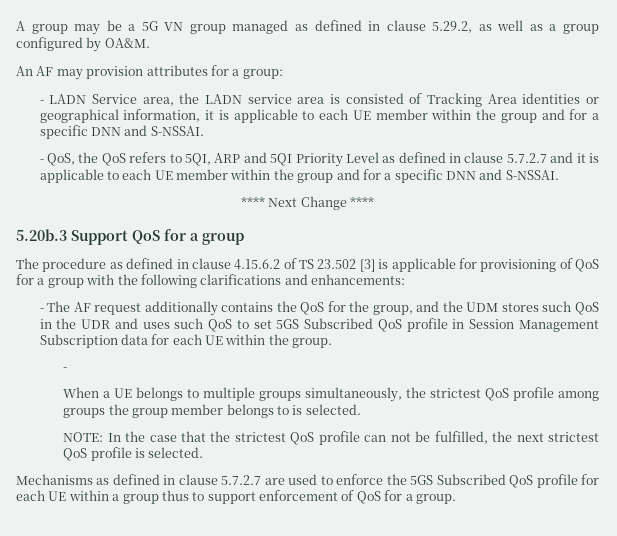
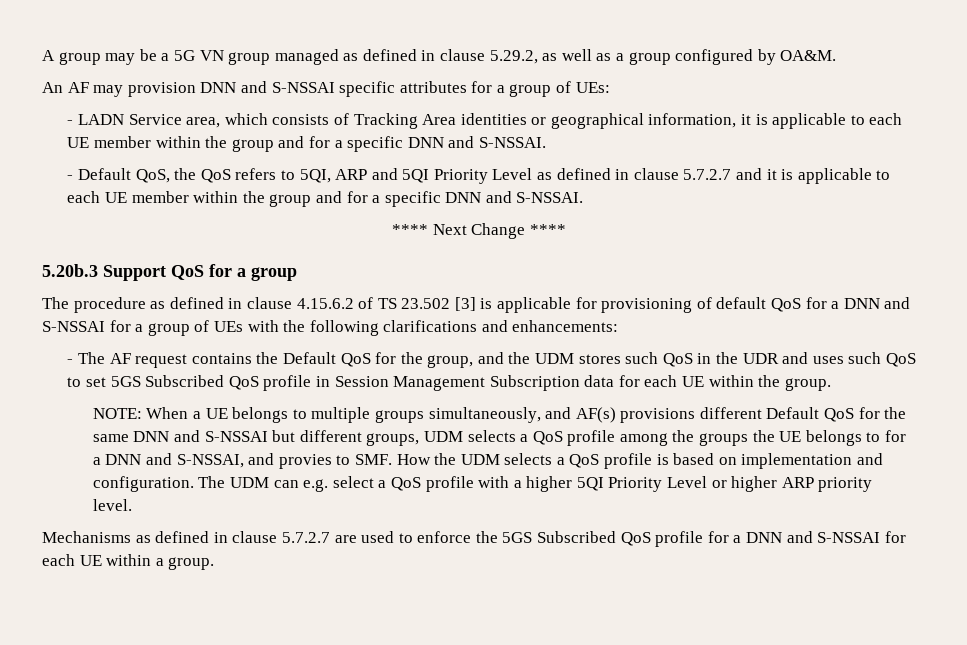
- An AF may provision attributes for a group:
- - LADN Service area, the LADN service area is consisted of Tracking Area identities or geographical information, it is applicable to each UE member within the group and for a specific DNN and S-NSSAI.
+ An AF may provision DNN and S-NSSAI specific attributes for a group of UEs:
+ - LADN Service area, which consists of Tracking Area identities or geographical information, it is applicable to each UE member within the group and for a specific DNN and S-NSSAI.
- - QoS, the QoS refers to 5QI, ARP and 5QI Priority Level as defined in clause 5.7.2.7 and it is applicable to each UE member within the group and for a specific DNN and S-NSSAI.
+ - Default QoS, the QoS refers to 5QI, ARP and 5QI Priority Level as defined in clause 5.7.2.7 and it is applicable to each UE member within the group and for a specific DNN and S-NSSAI.
- The procedure as defined in clause 4.15.6.2 of TS 23.502 [3] is applicable for provisioning of QoS for a group with the following clarifications and enhancements:
+ The procedure as defined in clause 4.15.6.2 of TS 23.502 [3] is applicable for provisioning of default QoS for a DNN and S-NSSAI for a group of UEs with the following clarifications and enhancements:
- - The AF request additionally contains the QoS for the group, and the UDM stores such QoS in the UDR and uses such QoS to set 5GS Subscribed QoS profile in Session Management Subscription data for each UE within the group.
- -
- When a UE belongs to multiple groups simultaneously, the strictest QoS profile among groups the group member belongs to is selected.
- NOTE: In the case that the strictest QoS profile can not be fulfilled, the next strictest QoS profile is selected.
+ - The AF request contains the Default QoS for the group, and the UDM stores such QoS in the UDR and uses such QoS to set 5GS Subscribed QoS profile in Session Management Subscription data for each UE within the group.
+ NOTE: When a UE belongs to multiple groups simultaneously, and AF(s) provisions different Default QoS for the same DNN and S-NSSAI but different groups, UDM selects a QoS profile among the groups the UE belongs to for a DNN and S-NSSAI, and provies to SMF. How the UDM selects a QoS profile is based on implementation and configuration. The UDM can e.g. select a QoS profile with a higher 5QI Priority Level or higher ARP priority level.
- Mechanisms as defined in clause 5.7.2.7 are used to enforce the 5GS Subscribed QoS profile for each UE within a group thus to support enforcement of QoS for a group.
+ Mechanisms as defined in clause 5.7.2.7 are used to enforce the 5GS Subscribed QoS profile for a DNN and S-NSSAI for each UE within a group.

